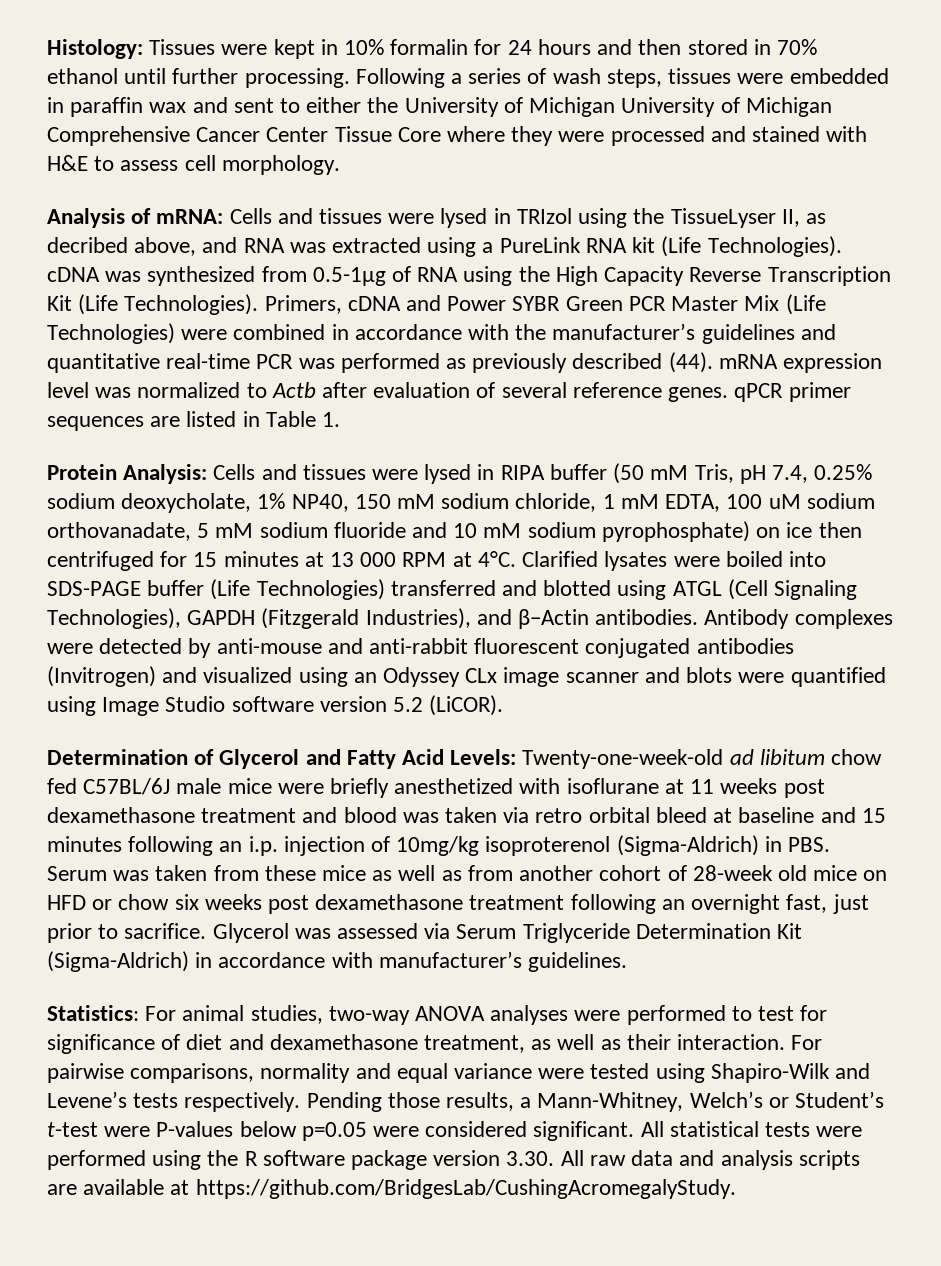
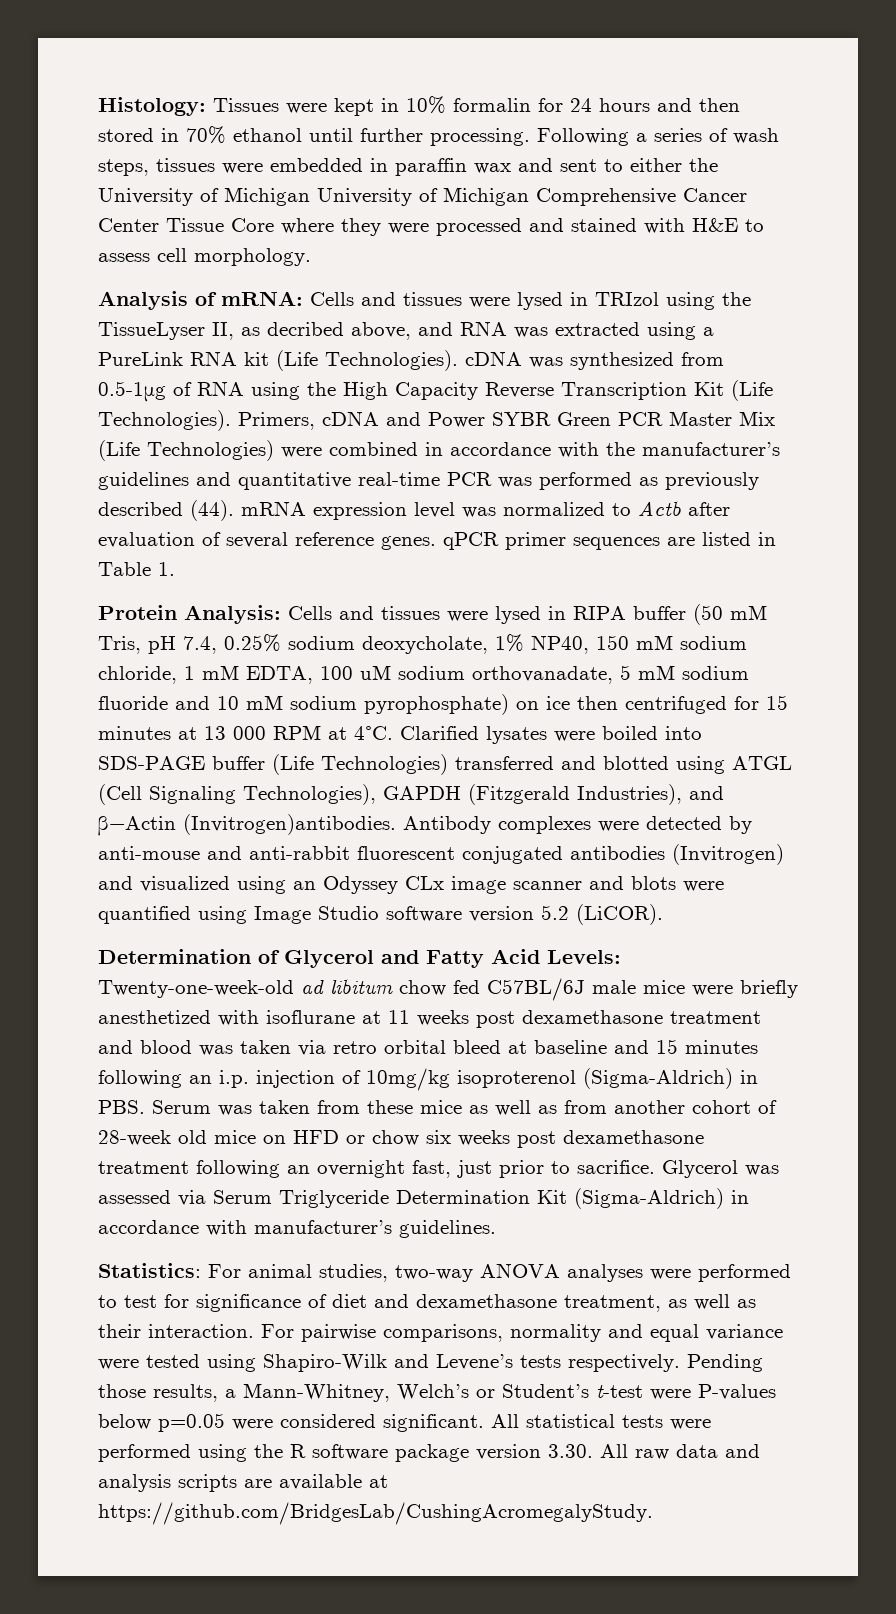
- Clarified lysates were boiled into SDS-PAGE buffer (Life Technologies) transferred and blotted using ATGL (Cell Signaling Technologies), GAPDH (Fitzgerald Industries), and β−Actin antibodies.
+ Clarified lysates were boiled into SDS-PAGE buffer (Life Technologies) transferred and blotted using ATGL (Cell Signaling Technologies), GAPDH (Fitzgerald Industries), and β−Actin (Invitrogen)antibodies.

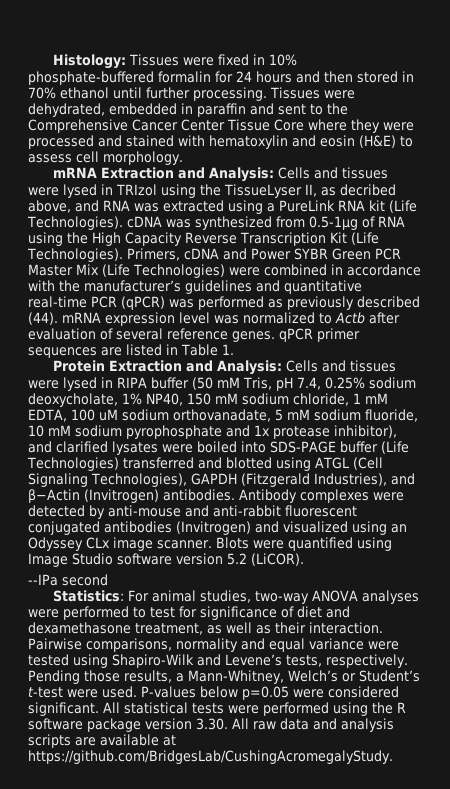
- Histology: Tissues were kept in 10% formalin for 24 hours and then stored in 70% ethanol until further processing.
+ Histology: Tissues were fixed in 10% phosphate-buffered formalin for 24 hours and then stored in 70% ethanol until further processing.
- Following a series of wash steps, tissues were embedded in paraffin wax and sent to either the University of Michigan University of Michigan Comprehensive Cancer Center Tissue Core where they were processed and stained with H&E to assess cell morphology.
+ Tissues were dehydrated, embedded in paraffin and sent to the Comprehensive Cancer Center Tissue Core where they were processed and stained with hematoxylin and eosin (H&E) to assess cell morphology.
- Analysis of mRNA: Cells and tissues were lysed in TRIzol using the TissueLyser II, as decribed above, and RNA was extracted using a PureLink RNA kit (Life Technologies). cDNA was synthesized from 0.5-1μg of RNA using the High Capacity Reverse Transcription Kit (Life Technologies).
+ mRNA Extraction and Analysis: Cells and tissues were lysed in TRIzol using the TissueLyser II, as decribed above, and RNA was extracted using a PureLink RNA kit (Life Technologies). cDNA was synthesized from 0.5-1μg of RNA using the High Capacity Reverse Transcription Kit (Life Technologies).
- Primers, cDNA and Power SYBR Green PCR Master Mix (Life Technologies) were combined in accordance with the manufacturer’s guidelines and quantitative real-time PCR was performed as previously described (44). mRNA expression level was normalized to Actb after evaluation of several reference genes. qPCR primer sequences are listed in Table 1.
+ Primers, cDNA and Power SYBR Green PCR Master Mix (Life Technologies) were combined in accordance with the manufacturer’s guidelines and quantitative real-time PCR (qPCR) was performed as previously described (44). mRNA expression level was normalized to Actb after evaluation of several reference genes. qPCR primer sequences are listed in Table 1.
- Protein Analysis: Cells and tissues were lysed in RIPA buffer (50 mM Tris, pH 7.4, 0.25% sodium deoxycholate, 1% NP40, 150 mM sodium chloride, 1 mM EDTA, 100 uM sodium orthovanadate, 5 mM sodium fluoride and 10 mM sodium pyrophosphate) on ice then centrifuged for 15 minutes at 13 000 RPM at 4°C. Clarified lysates were boiled into SDS-PAGE buffer (Life Technologies) transferred and blotted using ATGL (Cell Signaling Technologies), GAPDH (Fitzgerald Industries), and β−Actin (Invitrogen)antibodies.
+ Protein Extraction and Analysis: Cells and tissues were lysed in RIPA buffer (50 mM Tris, pH 7.4, 0.25% sodium deoxycholate, 1% NP40, 150 mM sodium chloride, 1 mM EDTA, 100 uM sodium orthovanadate, 5 mM sodium fluoride, 10 mM sodium pyrophosphate and 1x protease inhibitor), and clarified lysates were boiled into SDS-PAGE buffer (Life Technologies) transferred and blotted using ATGL (Cell Signaling Technologies), GAPDH (Fitzgerald Industries), and β−Actin (Invitrogen) antibodies.
- Antibody complexes were detected by anti-mouse and anti-rabbit fluorescent conjugated antibodies (Invitrogen) and visualized using an Odyssey CLx image scanner and blots were quantified using Image Studio software version 5.2 (LiCOR).
+ Antibody complexes were detected by anti-mouse and anti-rabbit fluorescent conjugated antibodies (Invitrogen) and visualized using an Odyssey CLx image scanner. Blots were quantified using Image Studio software version 5.2 (LiCOR).
- Determination of Glycerol and Fatty Acid Levels: Twenty-one-week-old ad libitum chow fed C57BL/6J male mice were briefly anesthetized with isoflurane at 11 weeks post dexamethasone treatment and blood was taken via retro orbital bleed at baseline and 15 minutes following an i.p. injection of 10mg/kg isoproterenol (Sigma-Aldrich) in PBS. Serum was taken from these mice as well as from another cohort of 28-week old mice on HFD or chow six weeks post dexamethasone treatment following an overnight fast, just prior to sacrifice. Glycerol was assessed via Serum Triglyceride Determination Kit (Sigma-Aldrich) in accordance with manufacturer’s guidelines.
+ --IPa second
- For pairwise comparisons, normality and equal variance were tested using Shapiro-Wilk and Levene’s tests respectively.
+ Pairwise comparisons, normality and equal variance were tested using Shapiro-Wilk and Levene’s tests, respectively.
- Pending those results, a Mann-Whitney, Welch’s or Student’s t-test were P-values below p=0.05 were considered significant.
+ Pending those results, a Mann-Whitney, Welch’s or Student’s t-test were used. P-values below p=0.05 were considered significant.

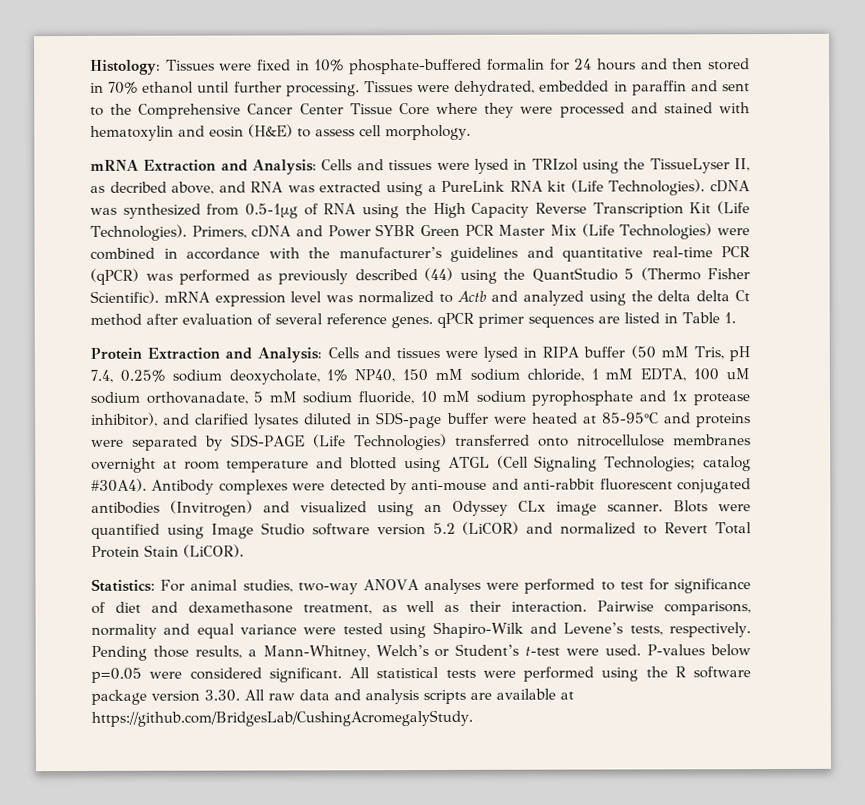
- Primers, cDNA and Power SYBR Green PCR Master Mix (Life Technologies) were combined in accordance with the manufacturer’s guidelines and quantitative real-time PCR (qPCR) was performed as previously described (44). mRNA expression level was normalized to Actb after evaluation of several reference genes. qPCR primer sequences are listed in Table 1.
+ Primers, cDNA and Power SYBR Green PCR Master Mix (Life Technologies) were combined in accordance with the manufacturer’s guidelines and quantitative real-time PCR (qPCR) was performed as previously described (44) using the QuantStudio 5 (Thermo Fisher Scientific). mRNA expression level was normalized to Actb and analyzed using the delta delta Ct method after evaluation of several reference genes. qPCR primer sequences are listed in Table 1.
- Protein Extraction and Analysis: Cells and tissues were lysed in RIPA buffer (50 mM Tris, pH 7.4, 0.25% sodium deoxycholate, 1% NP40, 150 mM sodium chloride, 1 mM EDTA, 100 uM sodium orthovanadate, 5 mM sodium fluoride, 10 mM sodium pyrophosphate and 1x protease inhibitor), and clarified lysates were boiled into SDS-PAGE buffer (Life Technologies) transferred and blotted using ATGL (Cell Signaling Technologies), GAPDH (Fitzgerald Industries), and β−Actin (Invitrogen) antibodies.
+ Protein Extraction and Analysis: Cells and tissues were lysed in RIPA buffer (50 mM Tris, pH 7.4, 0.25% sodium deoxycholate, 1% NP40, 150 mM sodium chloride, 1 mM EDTA, 100 uM sodium orthovanadate, 5 mM sodium fluoride, 10 mM sodium pyrophosphate and 1x protease inhibitor), and clarified lysates diluted in SDS-page buffer were heated at 85-95°C and proteins were separated by SDS-PAGE (Life Technologies) transferred onto nitrocellulose membranes overnight at room temperature and blotted using ATGL (Cell Signaling Technologies; catalog #30A4).
- Blots were quantified using Image Studio software version 5.2 (LiCOR).
+ Blots were quantified using Image Studio software version 5.2 (LiCOR) and normalized to Revert Total Protein Stain (LiCOR).
- --IPa second

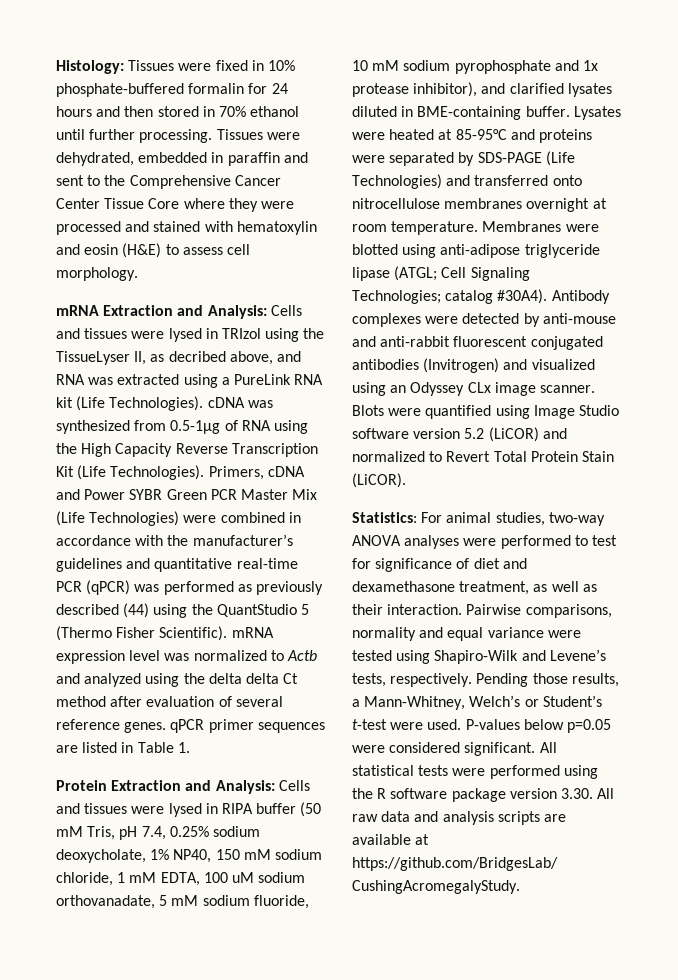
- Cells and tissues were lysed in RIPA buffer (50 mM Tris, pH 7.4, 0.25% sodium deoxycholate, 1% NP40, 150 mM sodium chloride, 1 mM EDTA, 100 uM sodium orthovanadate, 5 mM sodium fluoride, 10 mM sodium pyrophosphate and 1x protease inhibitor), and clarified lysates diluted in SDS-page buffer were heated at 85-95°C and proteins were separated by SDS-PAGE (Life Technologies) transferred onto nitrocellulose membranes overnight at room temperature and blotted using ATGL (Cell Signaling Technologies;
+ Cells and tissues were lysed in RIPA buffer (50 mM Tris, pH 7.4, 0.25% sodium deoxycholate, 1% NP40, 150 mM sodium chloride, 1 mM EDTA, 100 uM sodium orthovanadate, 5 mM sodium fluoride, 10 mM sodium pyrophosphate and 1x protease inhibitor), and clarified lysates diluted in BME-containing buffer. Lysates were heated at 85-95°C and proteins were separated by SDS-PAGE (Life Technologies) and transferred onto nitrocellulose membranes overnight at room temperature. Membranes were blotted using anti-adipose triglyceride lipase (ATGL; Cell Signaling Technologies;

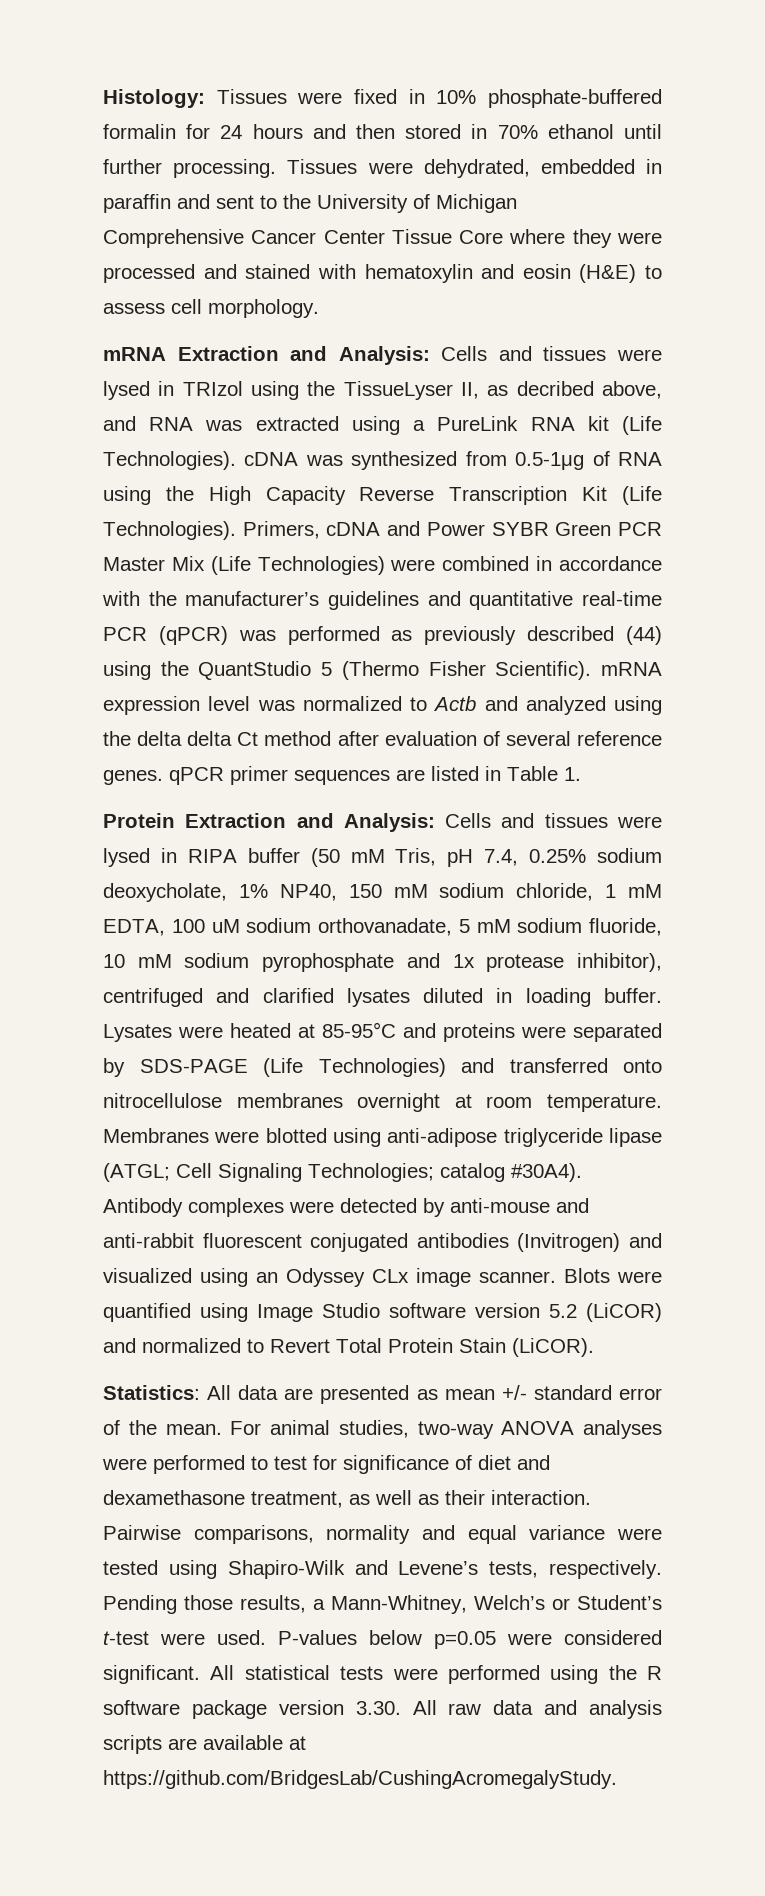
- Tissues were dehydrated, embedded in paraffin and sent to the Comprehensive Cancer Center Tissue Core where they were processed and stained with hematoxylin and eosin (H&E) to assess cell morphology.
+ Tissues were dehydrated, embedded in paraffin and sent to the University of Michigan Comprehensive Cancer Center Tissue Core where they were processed and stained with hematoxylin and eosin (H&E) to assess cell morphology.
- Protein Extraction and Analysis: Cells and tissues were lysed in RIPA buffer (50 mM Tris, pH 7.4, 0.25% sodium deoxycholate, 1% NP40, 150 mM sodium chloride, 1 mM EDTA, 100 uM sodium orthovanadate, 5 mM sodium fluoride, 10 mM sodium pyrophosphate and 1x protease inhibitor), and clarified lysates diluted in BME-containing buffer.
+ Protein Extraction and Analysis: Cells and tissues were lysed in RIPA buffer (50 mM Tris, pH 7.4, 0.25% sodium deoxycholate, 1% NP40, 150 mM sodium chloride, 1 mM EDTA, 100 uM sodium orthovanadate, 5 mM sodium fluoride, 10 mM sodium pyrophosphate and 1x protease inhibitor), centrifuged and clarified lysates diluted in loading buffer.
- Statistics: For animal studies, two-way ANOVA analyses were performed to test for significance of diet and dexamethasone treatment, as well as their interaction.
+ Statistics: All data are presented as mean +/- standard error of the mean. For animal studies, two-way ANOVA analyses were performed to test for significance of diet and dexamethasone treatment, as well as their interaction.

